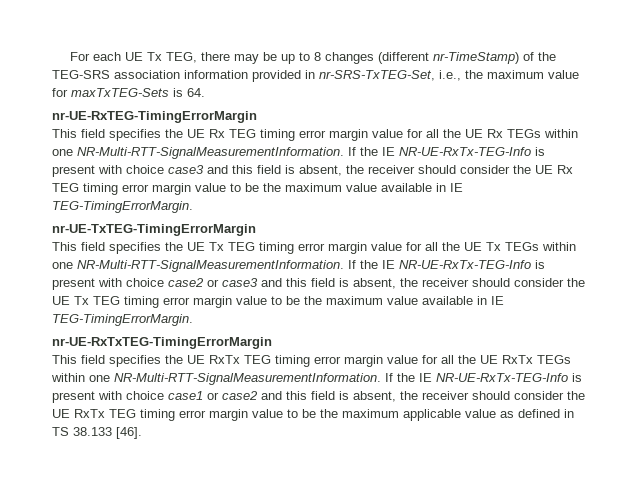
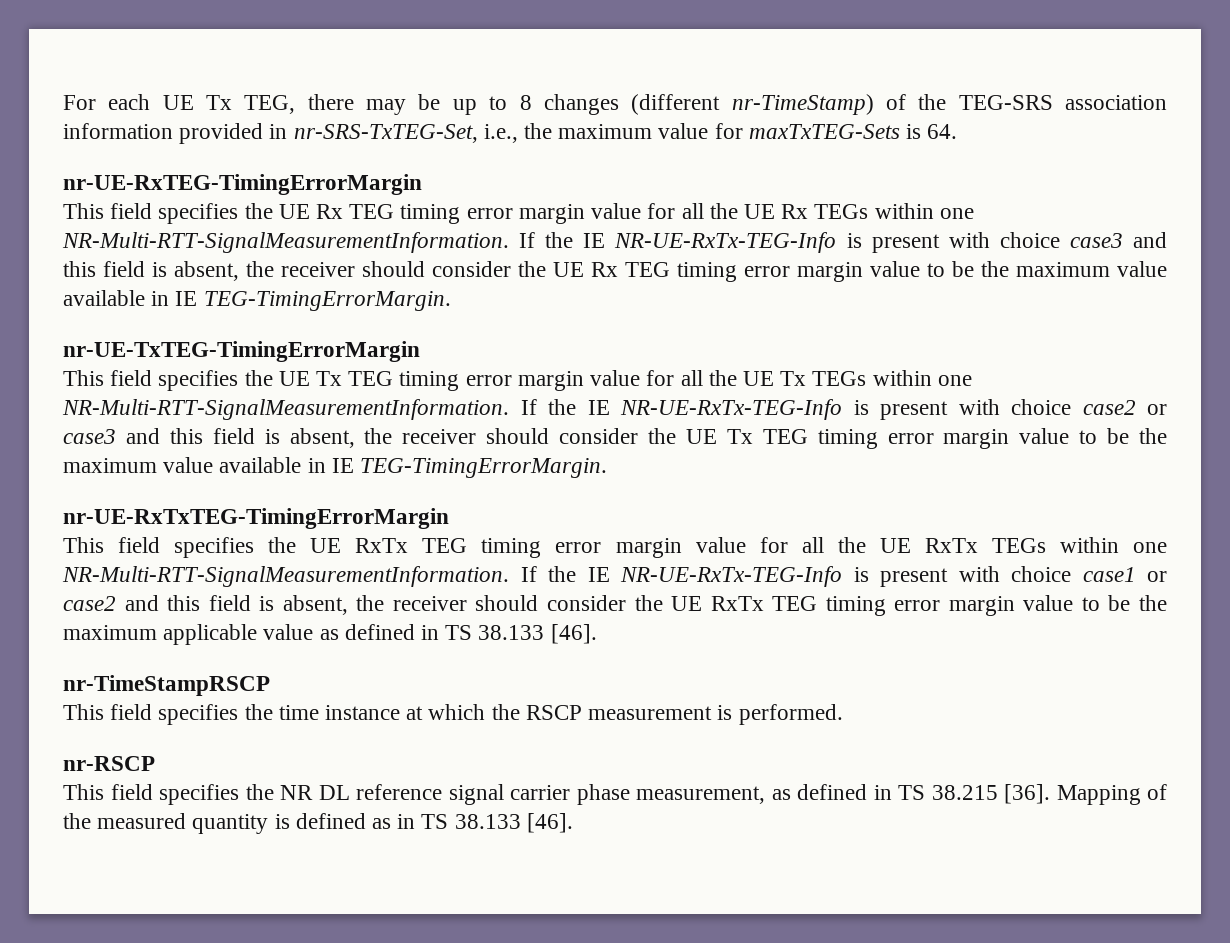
+ nr-TimeStampRSCP
+ This field specifies the time instance at which the RSCP measurement is performed.
+ nr-RSCP
+ This field specifies the NR DL reference signal carrier phase measurement, as defined in TS 38.215 [36]. Mapping of the measured quantity is defined as in TS 38.133 [46].

